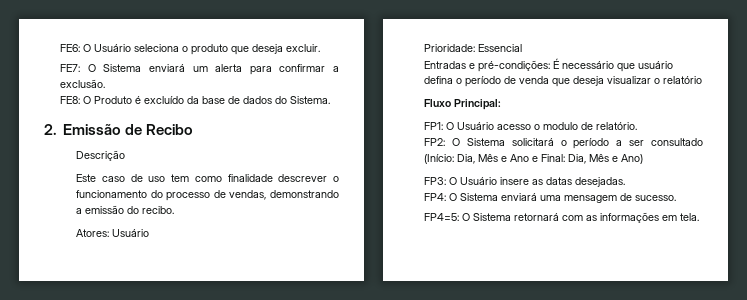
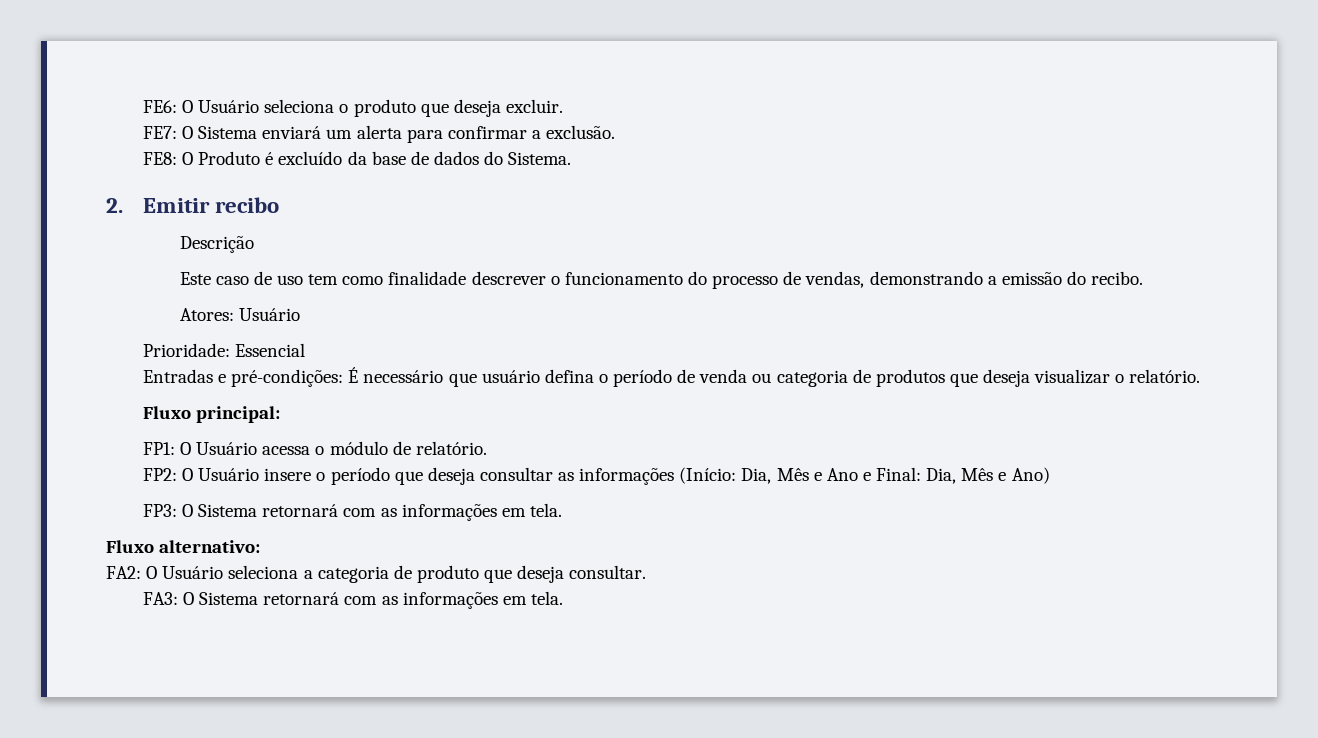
- 2. Emissão de Recibo
+ 2. Emitir recibo
- Entradas e pré-condições: É necessário que usuário defina o período de venda que deseja visualizar o relatório
- Fluxo Principal:
+ Entradas e pré-condições: É necessário que usuário defina o período de venda ou categoria de produtos que deseja visualizar o relatório.
+ Fluxo principal:
- FP1: O Usuário acesso o modulo de relatório.
+ FP1: O Usuário acessa o módulo de relatório.
- FP2: O Sistema solicitará o período a ser consultado (Início: Dia, Mês e Ano e Final: Dia, Mês e Ano)
+ FP2: O Usuário insere o período que deseja consultar as informações (Início: Dia, Mês e Ano e Final: Dia, Mês e Ano)
- FP3: O Usuário insere as datas desejadas.
- FP4: O Sistema enviará uma mensagem de sucesso.
- FP4=5: O Sistema retornará com as informações em tela.
+ FP3: O Sistema retornará com as informações em tela.
+ Fluxo alternativo:
+ FA2: O Usuário seleciona a categoria de produto que deseja consultar.
+ FA3: O Sistema retornará com as informações em tela.

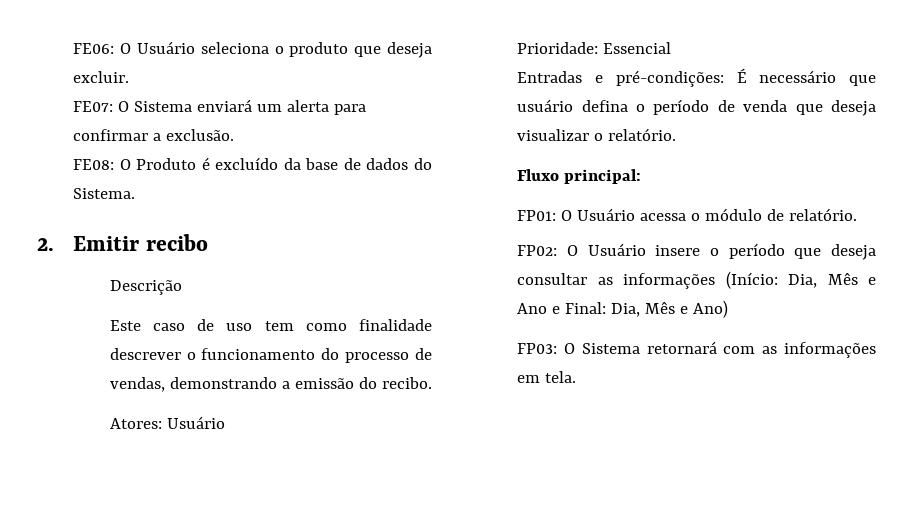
- FE6: O Usuário seleciona o produto que deseja excluir.
+ FE06: O Usuário seleciona o produto que deseja excluir.
- FE7: O Sistema enviará um alerta para confirmar a exclusão.
+ FE07: O Sistema enviará um alerta para confirmar a exclusão.
- FE8: O Produto é excluído da base de dados do Sistema.
+ FE08: O Produto é excluído da base de dados do Sistema.
- Entradas e pré-condições: É necessário que usuário defina o período de venda ou categoria de produtos que deseja visualizar o relatório.
+ Entradas e pré-condições: É necessário que usuário defina o período de venda que deseja visualizar o relatório.
- FP1: O Usuário acessa o módulo de relatório.
+ FP01: O Usuário acessa o módulo de relatório.
- FP2: O Usuário insere o período que deseja consultar as informações (Início: Dia, Mês e Ano e Final: Dia, Mês e Ano)
+ FP02: O Usuário insere o período que deseja consultar as informações (Início: Dia, Mês e Ano e Final: Dia, Mês e Ano)
- FP3: O Sistema retornará com as informações em tela.
- Fluxo alternativo:
- FA2: O Usuário seleciona a categoria de produto que deseja consultar.
- FA3: O Sistema retornará com as informações em tela.
+ FP03: O Sistema retornará com as informações em tela.

